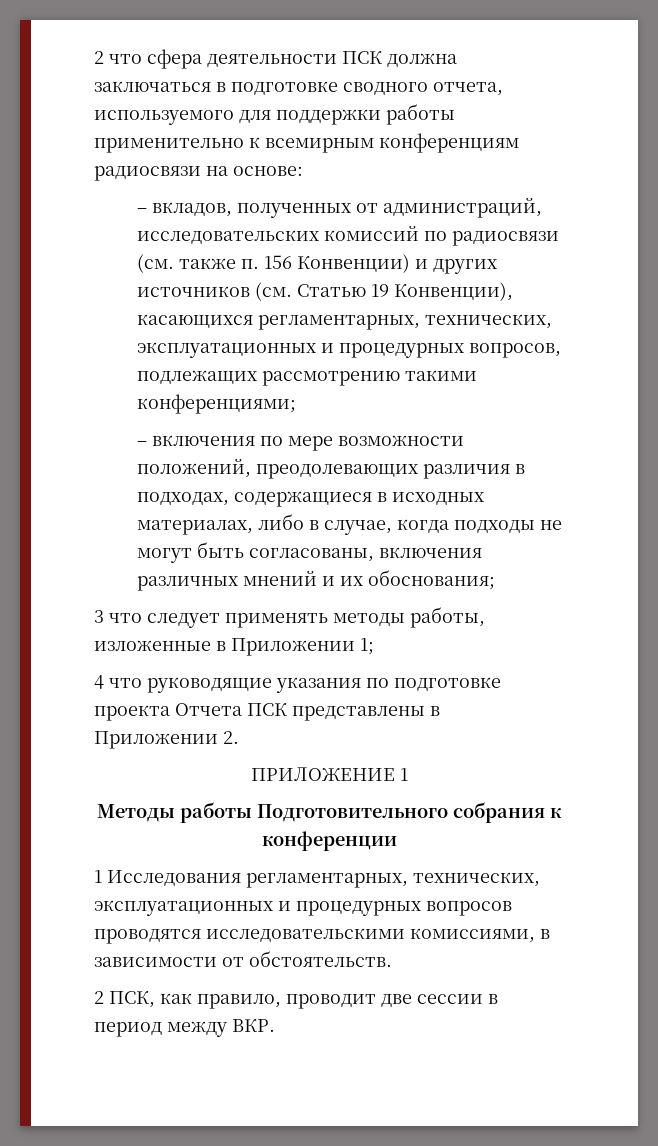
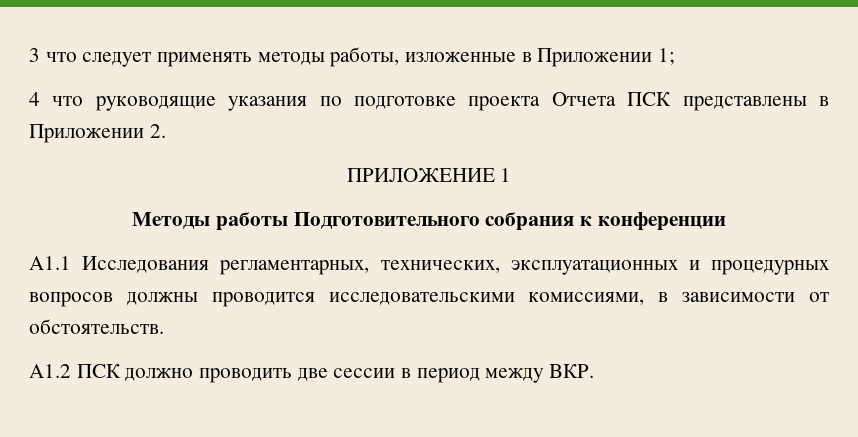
- 2 что сфера деятельности ПСК должна заключаться в подготовке сводного отчета, используемого для поддержки работы применительно к всемирным конференциям радиосвязи на основе:
- – вкладов, полученных от администраций, исследовательских комиссий по радиосвязи (см. также п. 156 Конвенции) и других источников (см. Статью 19 Конвенции), касающихся регламентарных, технических, эксплуатационных и процедурных вопросов, подлежащих рассмотрению такими конференциями;
- – включения по мере возможности положений, преодолевающих различия в подходах, содержащиеся в исходных материалах, либо в случае, когда подходы не могут быть согласованы, включения различных мнений и их обоснования;
- 1 Исследования регламентарных, технических, эксплуатационных и процедурных вопросов проводятся исследовательскими комиссиями, в зависимости от обстоятельств.
+ A1.1 Исследования регламентарных, технических, эксплуатационных и процедурных вопросов должны проводится исследовательскими комиссиями, в зависимости от обстоятельств.
- 2 ПСК, как правило, проводит две сессии в период между ВКР.
+ A1.2 ПСК должно проводить две сессии в период между ВКР.

